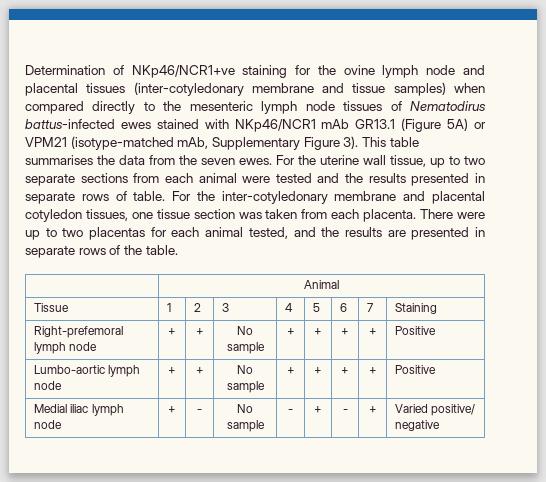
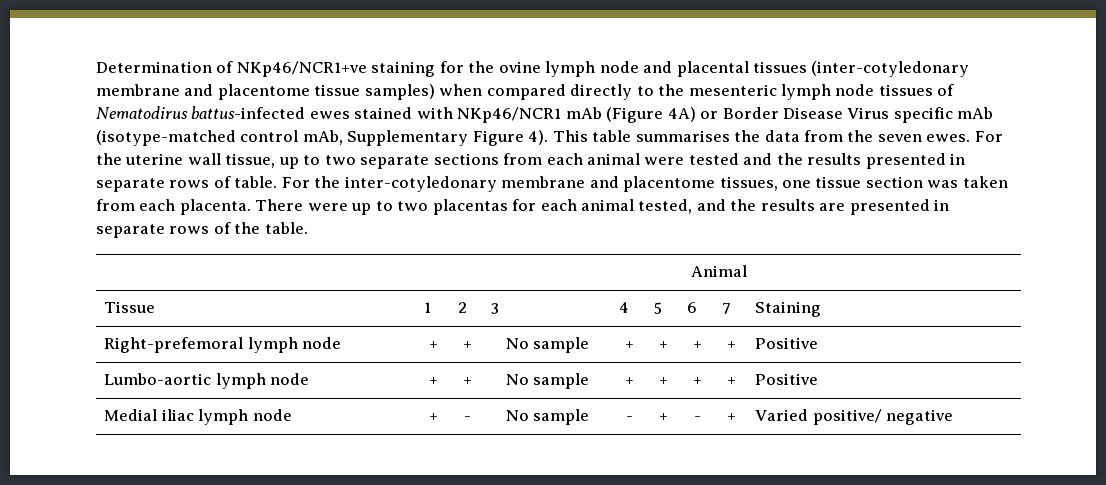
- Determination of NKp46/NCR1+ve staining for the ovine lymph node and placental tissues (inter-cotyledonary membrane and tissue samples) when compared directly to the mesenteric lymph node tissues of Nematodirus battus-infected ewes stained with NKp46/NCR1 mAb GR13.1 (Figure 5A) or VPM21 (isotype-matched mAb, Supplementary Figure 3).
+ Determination of NKp46/NCR1+ve staining for the ovine lymph node and placental tissues (inter-cotyledonary membrane and placentome tissue samples) when compared directly to the mesenteric lymph node tissues of Nematodirus battus-infected ewes stained with NKp46/NCR1 mAb (Figure 4A) or Border Disease Virus specific mAb (isotype-matched control mAb, Supplementary Figure 4).
- For the inter-cotyledonary membrane and placental cotyledon tissues, one tissue section was taken from each placenta.
+ For the inter-cotyledonary membrane and placentome tissues, one tissue section was taken from each placenta.

